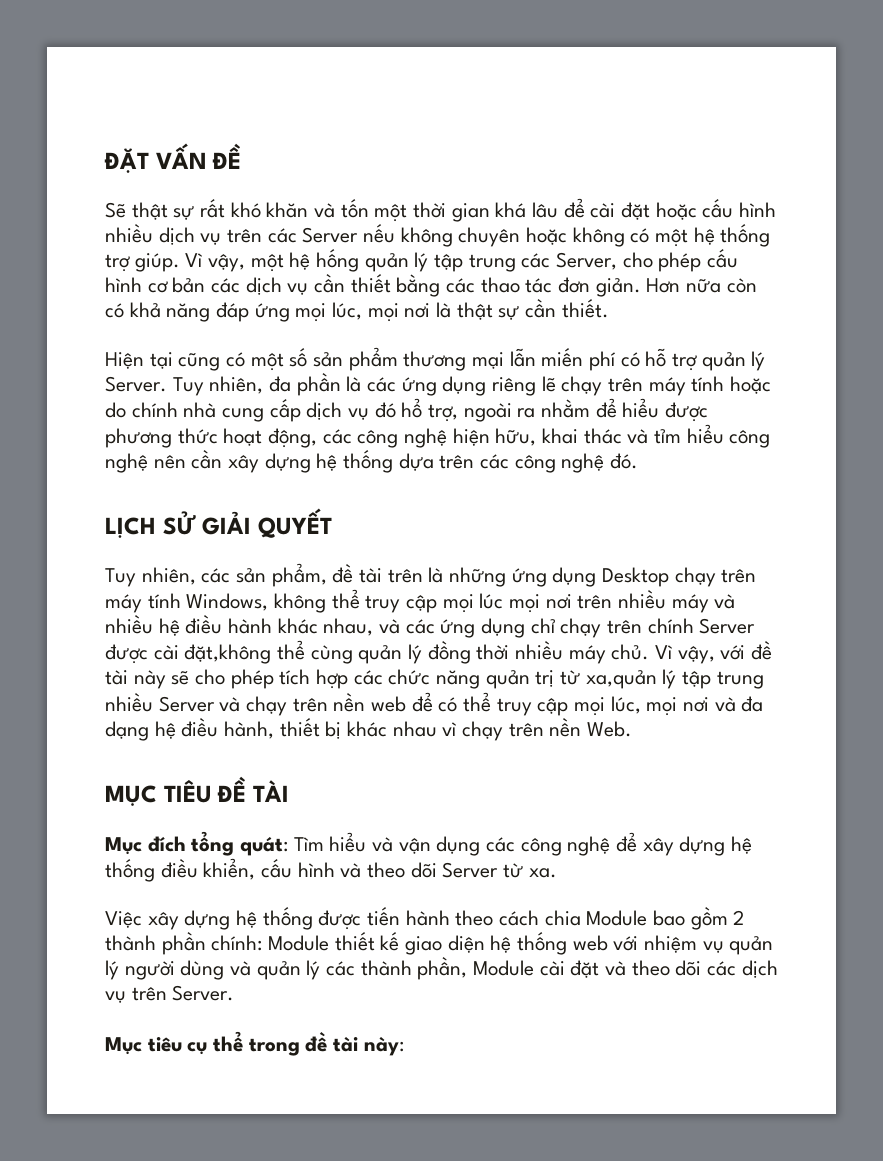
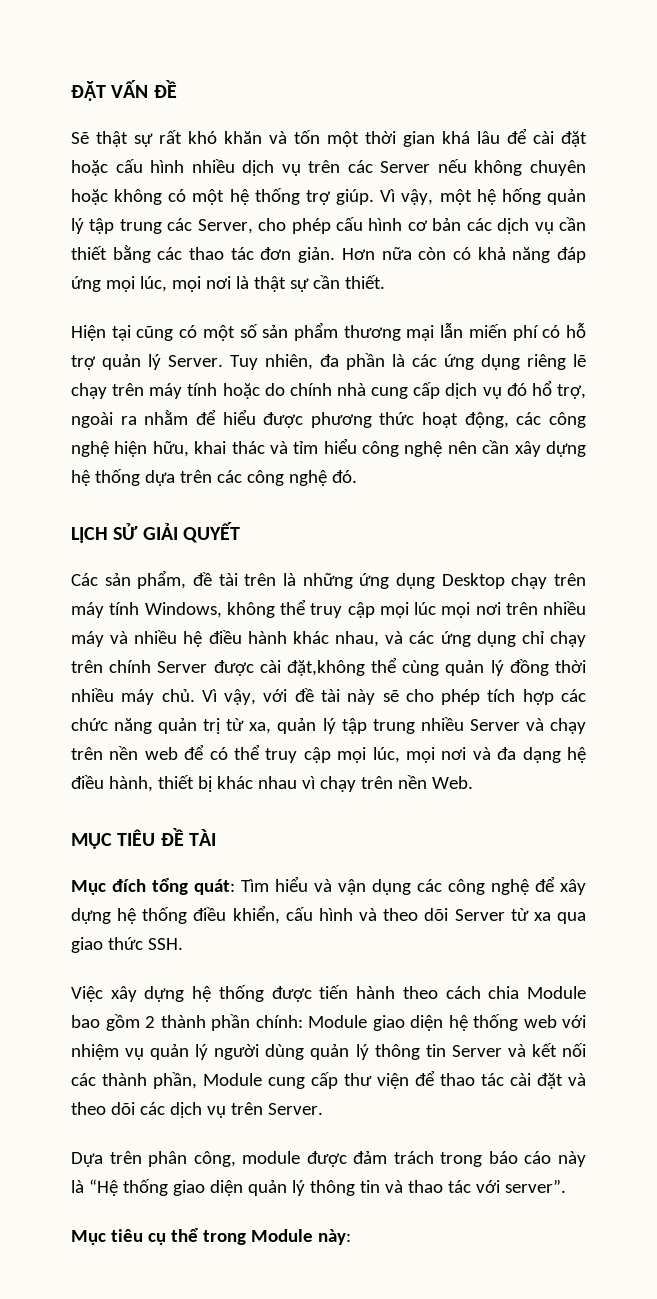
- Tuy nhiên, các sản phẩm, đề tài trên là những ứng dụng Desktop chạy trên máy tính Windows, không thể truy cập mọi lúc mọi nơi trên nhiều máy và nhiều hệ điều hành khác nhau, và các ứng dụng chỉ chạy trên chính Server được cài đặt,không thể cùng quản lý đồng thời nhiều máy chủ.
+ Các sản phẩm, đề tài trên là những ứng dụng Desktop chạy trên máy tính Windows, không thể truy cập mọi lúc mọi nơi trên nhiều máy và nhiều hệ điều hành khác nhau, và các ứng dụng chỉ chạy trên chính Server được cài đặt,không thể cùng quản lý đồng thời nhiều máy chủ.
- Vì vậy, với đề tài này sẽ cho phép tích hợp các chức năng quản trị từ xa,quản lý tập trung nhiều Server và chạy trên nền web để có thể truy cập mọi lúc, mọi nơi và đa dạng hệ điều hành, thiết bị khác nhau vì chạy trên nền Web.
+ Vì vậy, với đề tài này sẽ cho phép tích hợp các chức năng quản trị từ xa, quản lý tập trung nhiều Server và chạy trên nền web để có thể truy cập mọi lúc, mọi nơi và đa dạng hệ điều hành, thiết bị khác nhau vì chạy trên nền Web.
- Mục đích tổng quát: Tìm hiểu và vận dụng các công nghệ để xây dựng hệ thống điều khiển, cấu hình và theo dõi Server từ xa.
+ Mục đích tổng quát: Tìm hiểu và vận dụng các công nghệ để xây dựng hệ thống điều khiển, cấu hình và theo dõi Server từ xa qua giao thức SSH.
- Việc xây dựng hệ thống được tiến hành theo cách chia Module bao gồm 2 thành phần chính: Module thiết kế giao diện hệ thống web với nhiệm vụ quản lý người dùng và quản lý các thành phần, Module cài đặt và theo dõi các dịch vụ trên Server.
+ Việc xây dựng hệ thống được tiến hành theo cách chia Module bao gồm 2 thành phần chính: Module giao diện hệ thống web với nhiệm vụ quản lý người dùng quản lý thông tin Server và kết nối các thành phần, Module cung cấp thư viện để thao tác cài đặt và theo dõi các dịch vụ trên Server.
+ Dựa trên phân công, module được đảm trách trong báo cáo này là “Hệ thống giao diện quản lý thông tin và thao tác với server”.
- Mục tiêu cụ thể trong đề tài này:
+ Mục tiêu cụ thể trong Module này:

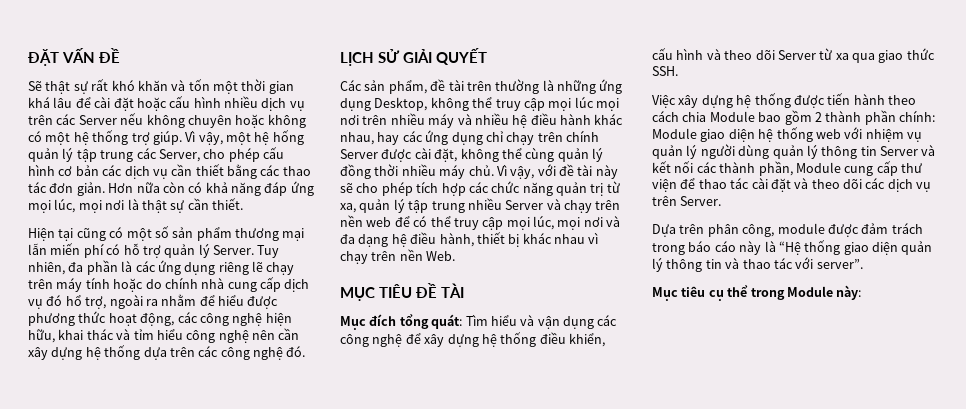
- Các sản phẩm, đề tài trên là những ứng dụng Desktop chạy trên máy tính Windows, không thể truy cập mọi lúc mọi nơi trên nhiều máy và nhiều hệ điều hành khác nhau, và các ứng dụng chỉ chạy trên chính Server được cài đặt,không thể cùng quản lý đồng thời nhiều máy chủ.
+ Các sản phẩm, đề tài trên thường là những ứng dụng Desktop, không thể truy cập mọi lúc mọi nơi trên nhiều máy và nhiều hệ điều hành khác nhau, hay các ứng dụng chỉ chạy trên chính Server được cài đặt, không thể cùng quản lý đồng thời nhiều máy chủ.

